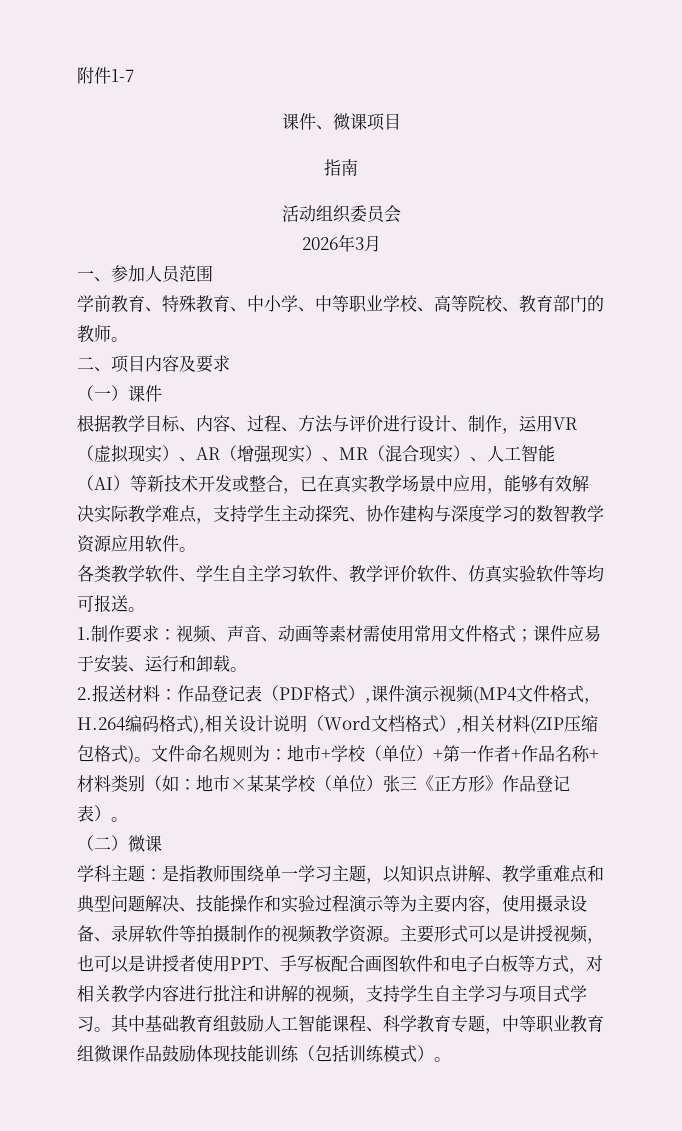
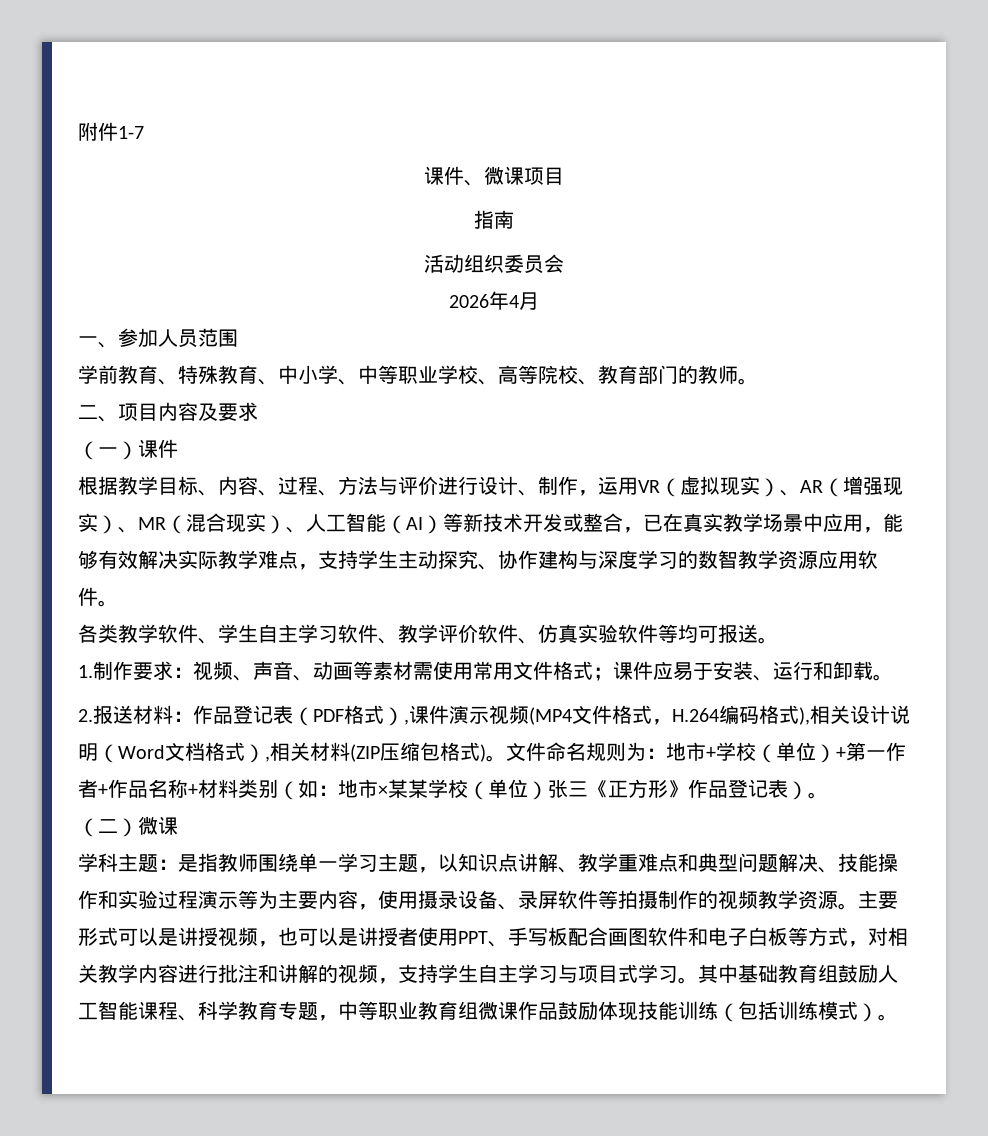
- 2026年3月
+ 2026年4月

